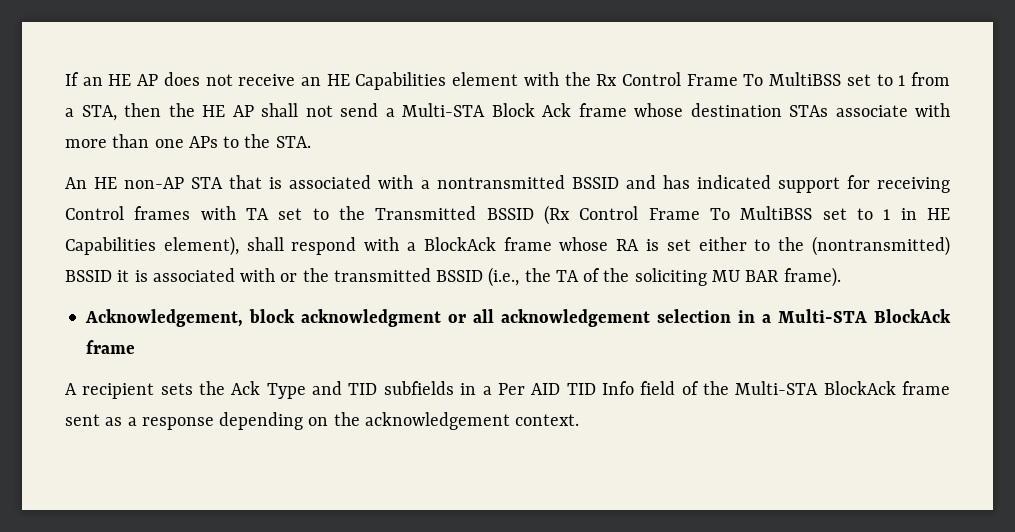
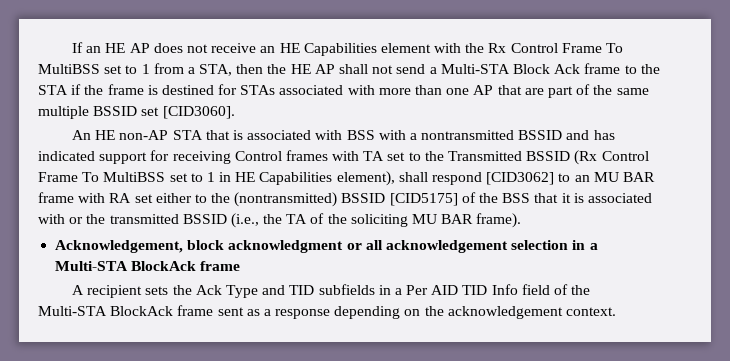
- If an HE AP does not receive an HE Capabilities element with the Rx Control Frame To MultiBSS set to 1 from a STA, then the HE AP shall not send a Multi-STA Block Ack frame whose destination STAs associate with more than one APs to the STA.
+ If an HE AP does not receive an HE Capabilities element with the Rx Control Frame To MultiBSS set to 1 from a STA, then the HE AP shall not send a Multi-STA Block Ack frame to the STA if the frame is destined for STAs associated with more than one AP that are part of the same multiple BSSID set [CID3060].
- An HE non-AP STA that is associated with a nontransmitted BSSID and has indicated support for receiving Control frames with TA set to the Transmitted BSSID (Rx Control Frame To MultiBSS set to 1 in HE Capabilities element), shall respond with a BlockAck frame whose RA is set either to the (nontransmitted) BSSID it is associated with or the transmitted BSSID (i.e., the TA of the soliciting MU BAR frame).
+ An HE non-AP STA that is associated with BSS with a nontransmitted BSSID and has indicated support for receiving Control frames with TA set to the Transmitted BSSID (Rx Control Frame To MultiBSS set to 1 in HE Capabilities element), shall respond [CID3062] to an MU BAR frame with RA set either to the (nontransmitted) BSSID [CID5175] of the BSS that it is associated with or the transmitted BSSID (i.e., the TA of the soliciting MU BAR frame).

